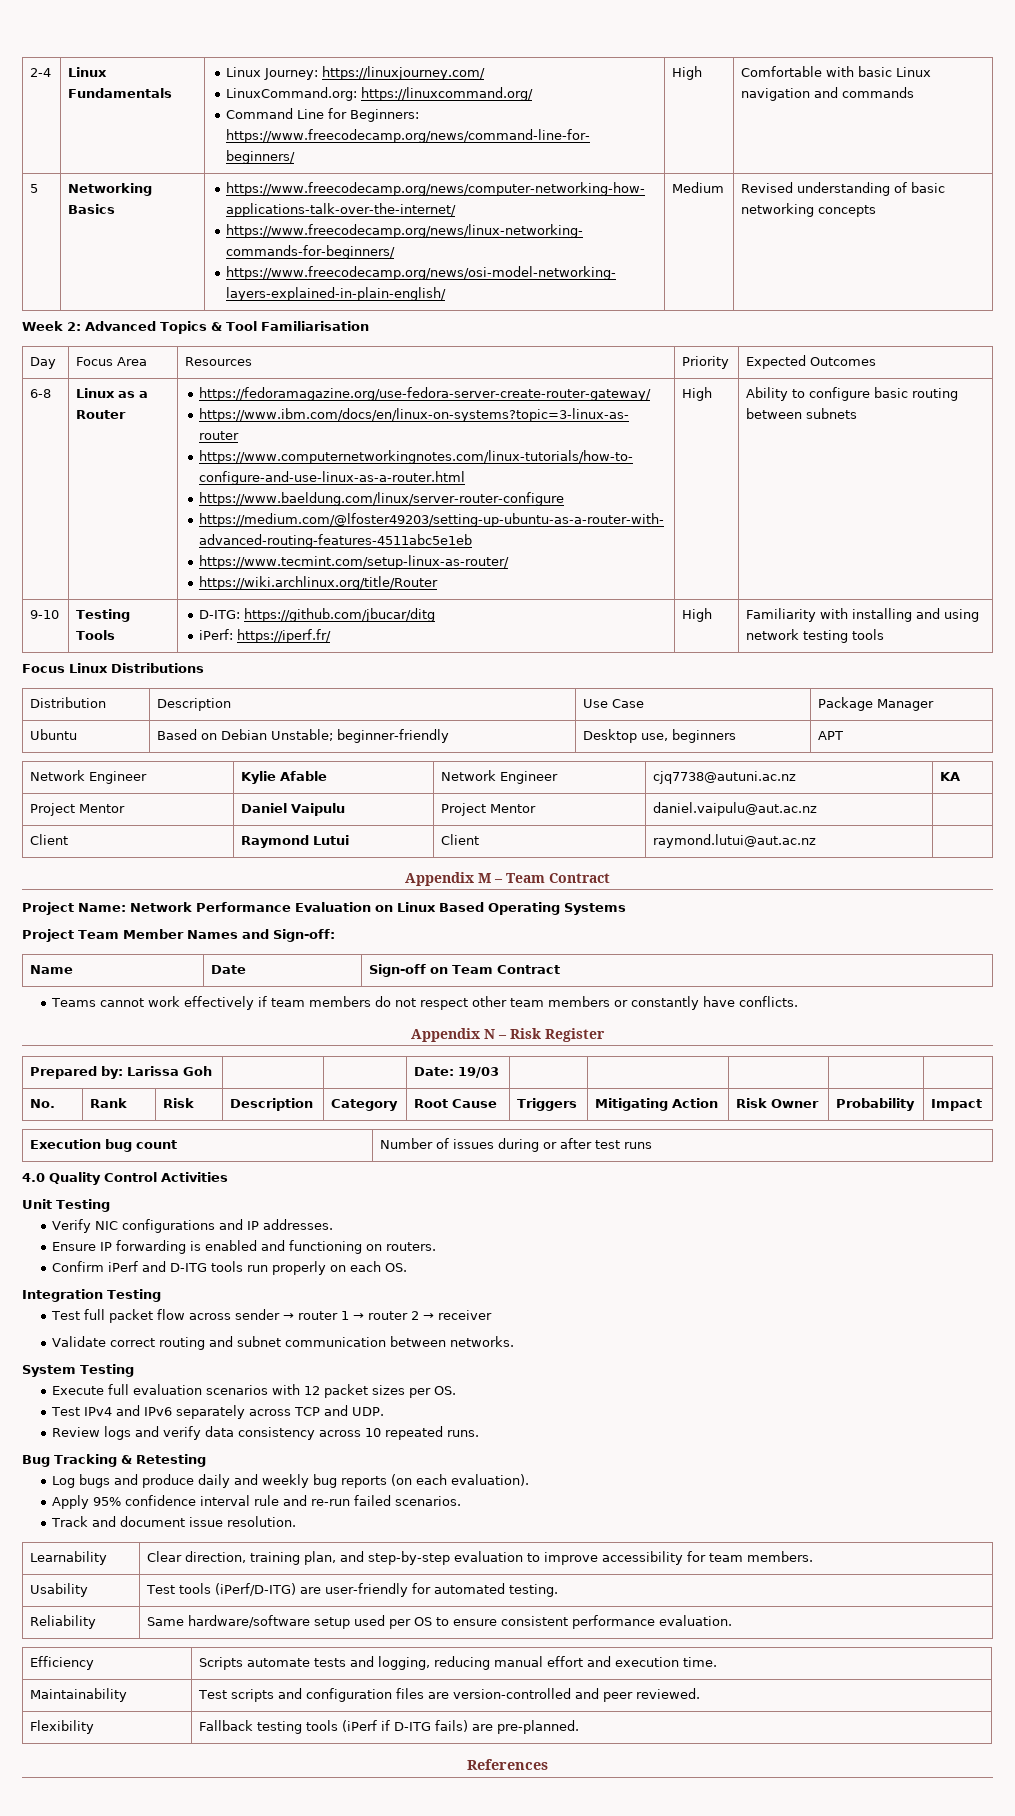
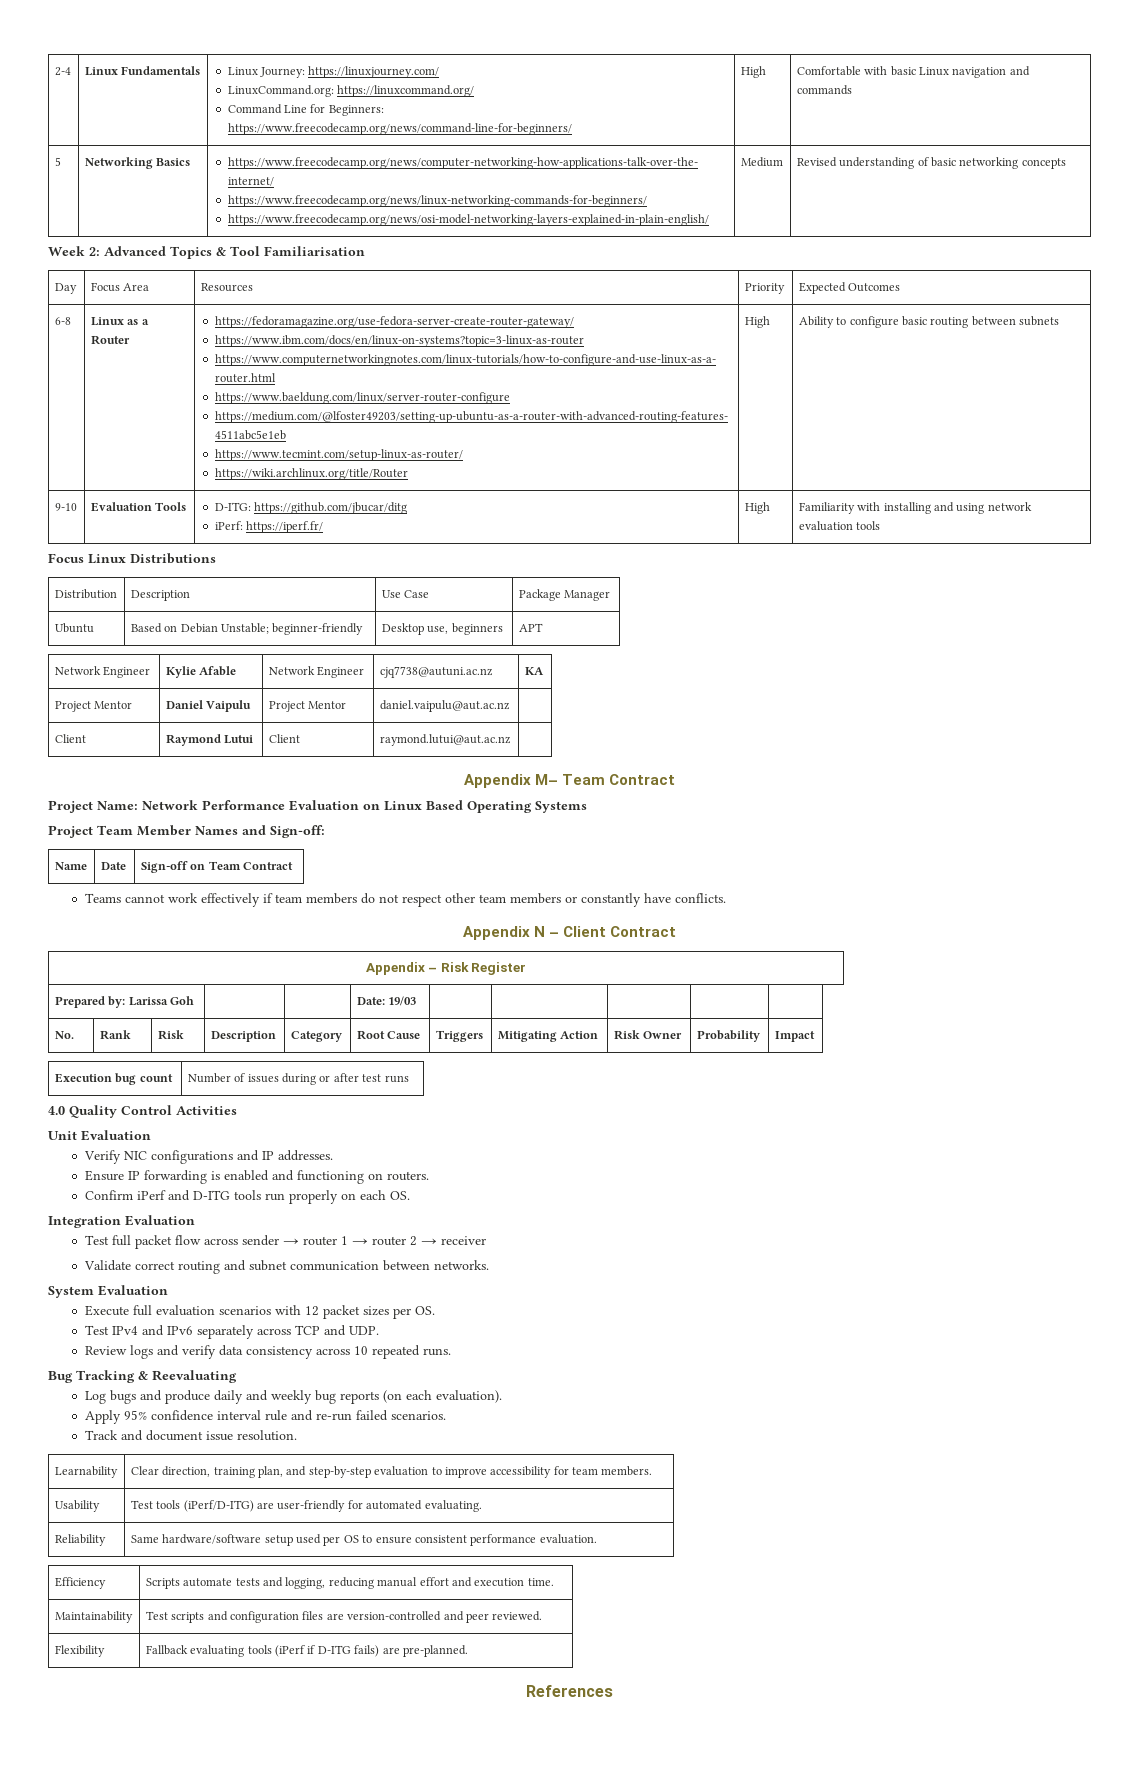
- 9-10 | Testing Tools | D-ITG: https://github.com/jbucar/ditg
- iPerf: https://iperf.fr/ | High | Familiarity with installing and using network testing tools
+ 9-10 | Evaluation Tools | D-ITG: https://github.com/jbucar/ditg
+ iPerf: https://iperf.fr/ | High | Familiarity with installing and using network evaluation tools
- Appendix M – Team Contract
+ Appendix M– Team Contract
- Appendix N – Risk Register
+ Appendix N – Client Contract
+ Appendix – Risk Register
- Unit Testing
+ Unit Evaluation
- Integration Testing
+ Integration Evaluation
- System Testing
+ System Evaluation
- Bug Tracking & Retesting
+ Bug Tracking & Reevaluating
- Usability | Test tools (iPerf/D-ITG) are user-friendly for automated testing.
+ Usability | Test tools (iPerf/D-ITG) are user-friendly for automated evaluating.
- Flexibility | Fallback testing tools (iPerf if D-ITG fails) are pre-planned.
+ Flexibility | Fallback evaluating tools (iPerf if D-ITG fails) are pre-planned.

